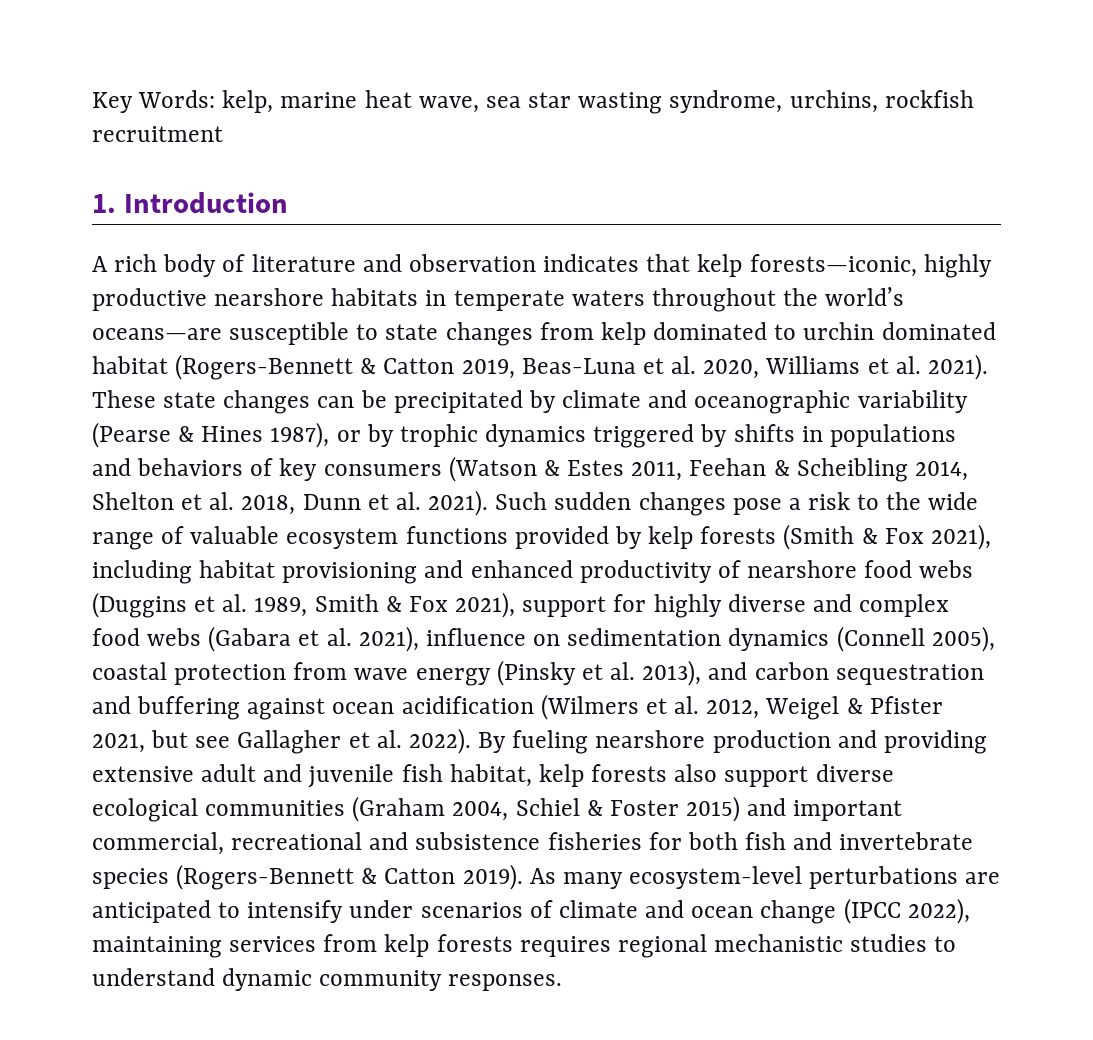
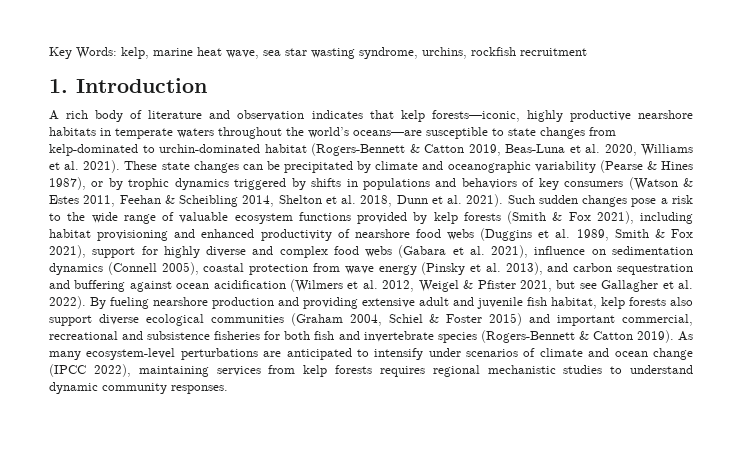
- A rich body of literature and observation indicates that kelp forests—iconic, highly productive nearshore habitats in temperate waters throughout the world’s oceans—are susceptible to state changes from kelp dominated to urchin dominated habitat (Rogers-Bennett & Catton 2019, Beas-Luna et al. 2020, Williams et al. 2021).
+ A rich body of literature and observation indicates that kelp forests—iconic, highly productive nearshore habitats in temperate waters throughout the world’s oceans—are susceptible to state changes from kelp-dominated to urchin-dominated habitat (Rogers-Bennett & Catton 2019, Beas-Luna et al. 2020, Williams et al. 2021).

